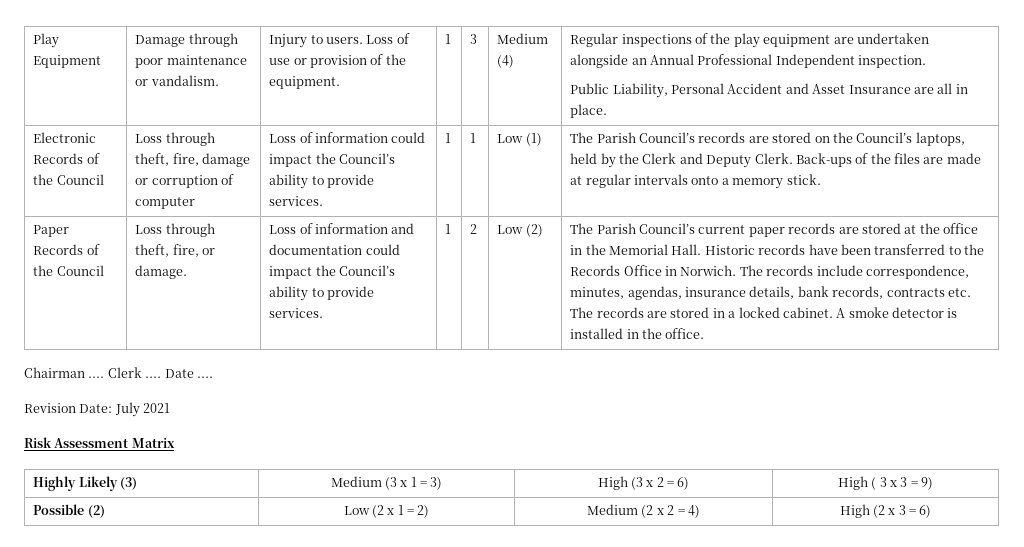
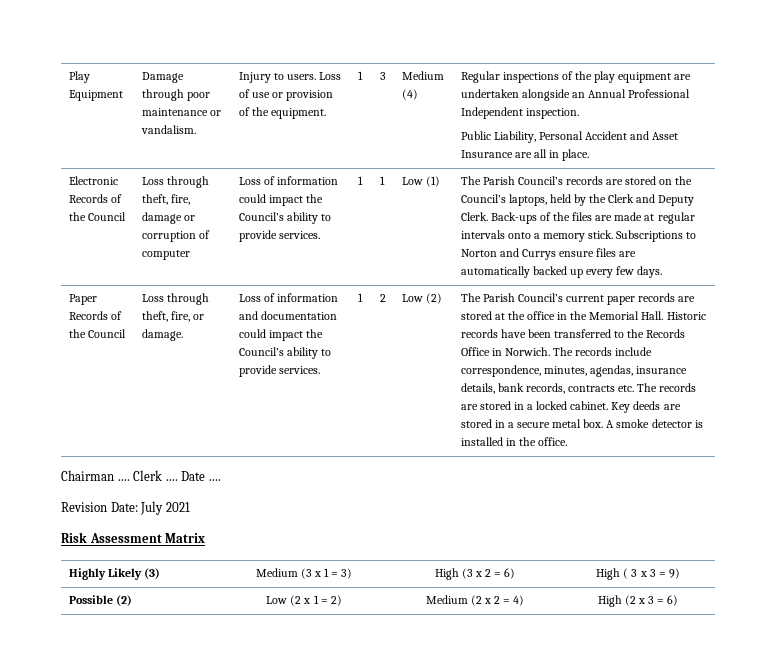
+ Subscriptions to Norton and Currys ensure files are automatically backed up every few days.
+ Key deeds are stored in a secure metal box.

